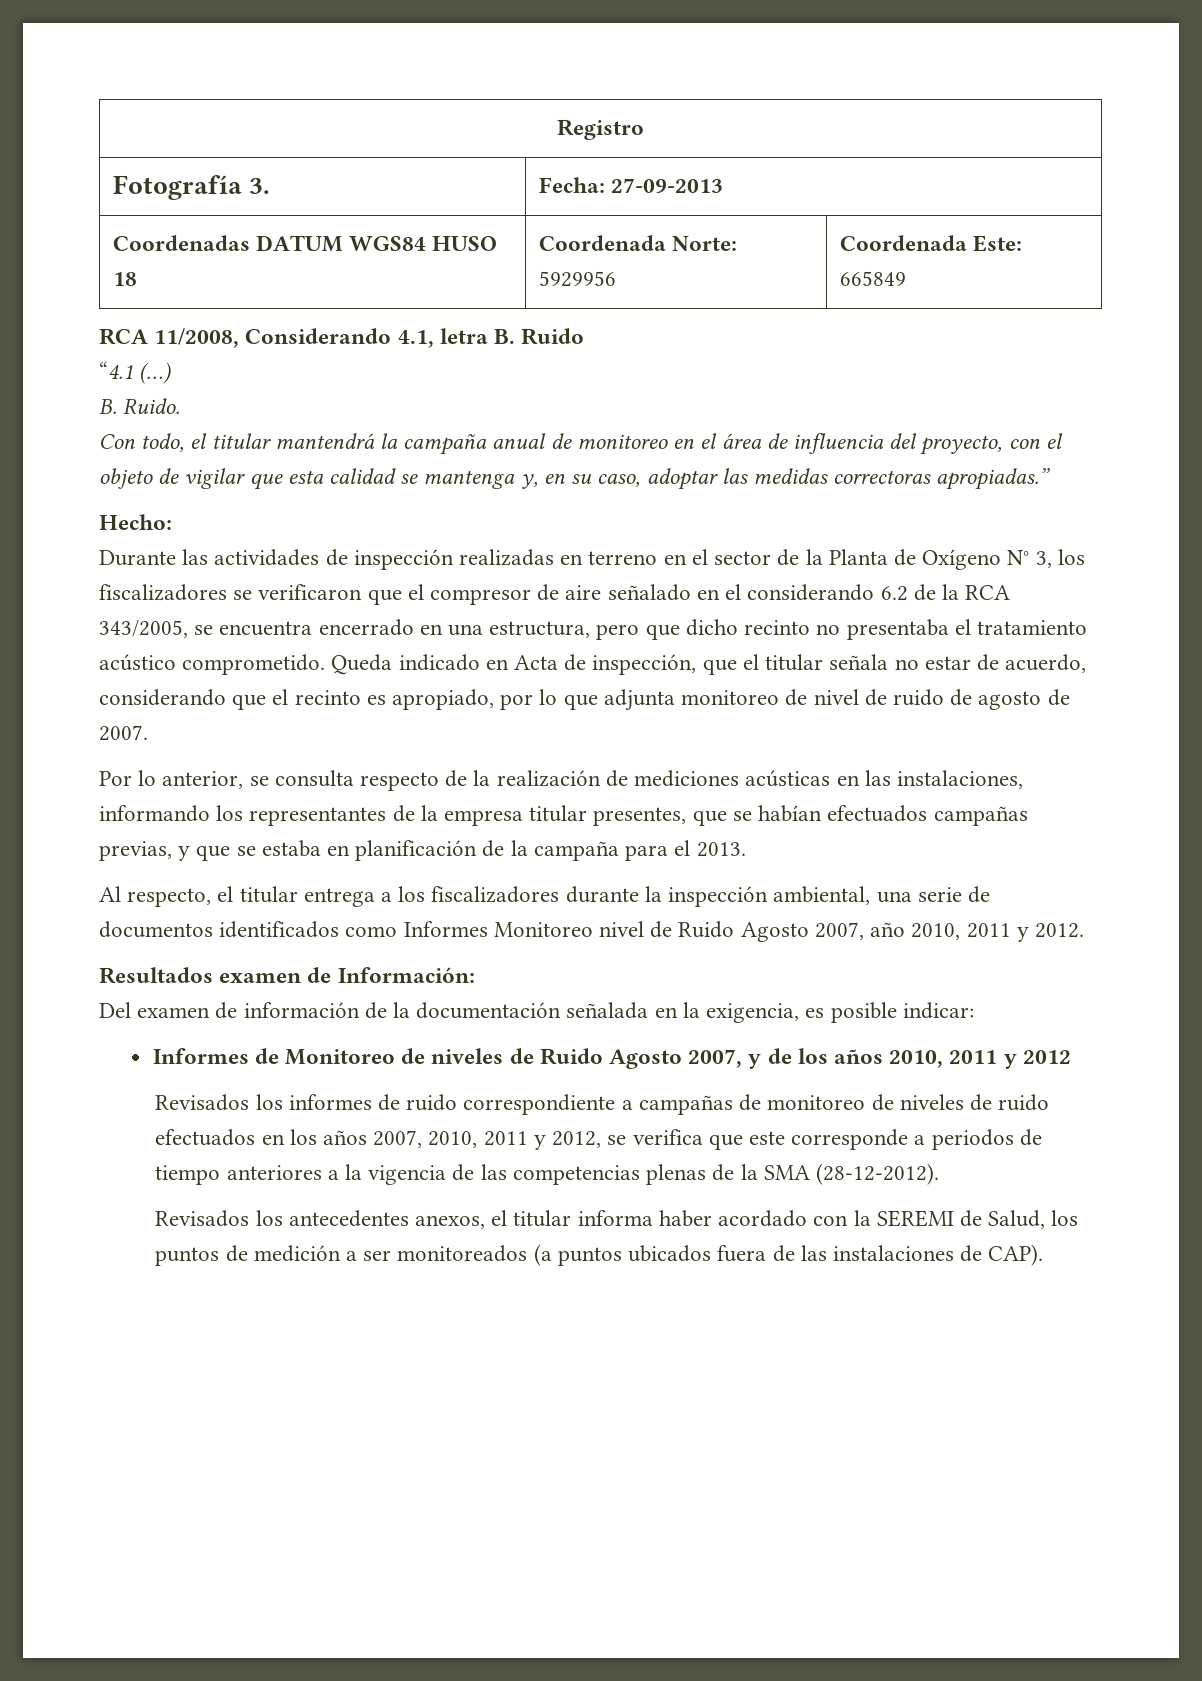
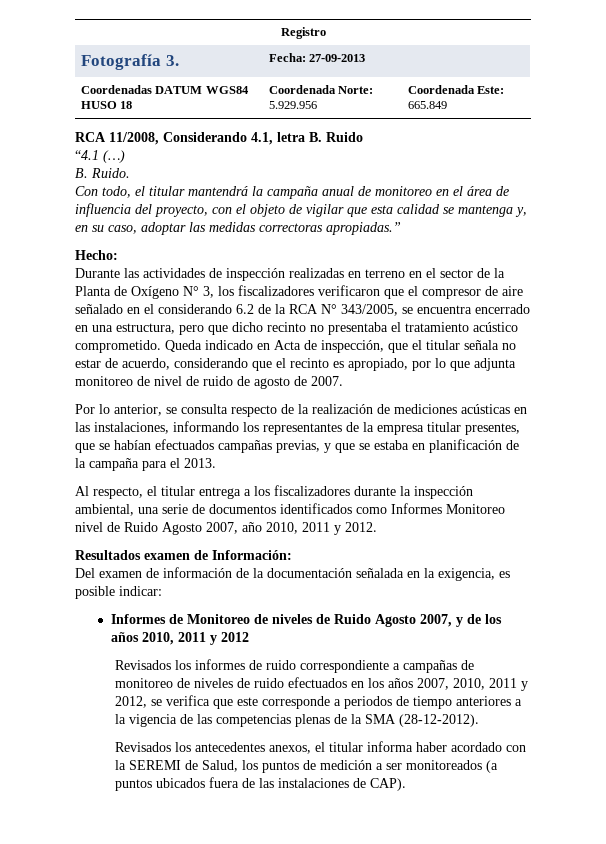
- Coordenadas DATUM WGS84 HUSO 18 | Coordenada Norte: 5929956 | Coordenada Este: 665849
+ Coordenadas DATUM WGS84 HUSO 18 | Coordenada Norte: 5.929.956 | Coordenada Este: 665.849
- Durante las actividades de inspección realizadas en terreno en el sector de la Planta de Oxígeno N° 3, los fiscalizadores se verificaron que el compresor de aire señalado en el considerando 6.2 de la RCA 343/2005, se encuentra encerrado en una estructura, pero que dicho recinto no presentaba el tratamiento acústico comprometido.
+ Durante las actividades de inspección realizadas en terreno en el sector de la Planta de Oxígeno N° 3, los fiscalizadores verificaron que el compresor de aire señalado en el considerando 6.2 de la RCA N° 343/2005, se encuentra encerrado en una estructura, pero que dicho recinto no presentaba el tratamiento acústico comprometido.

